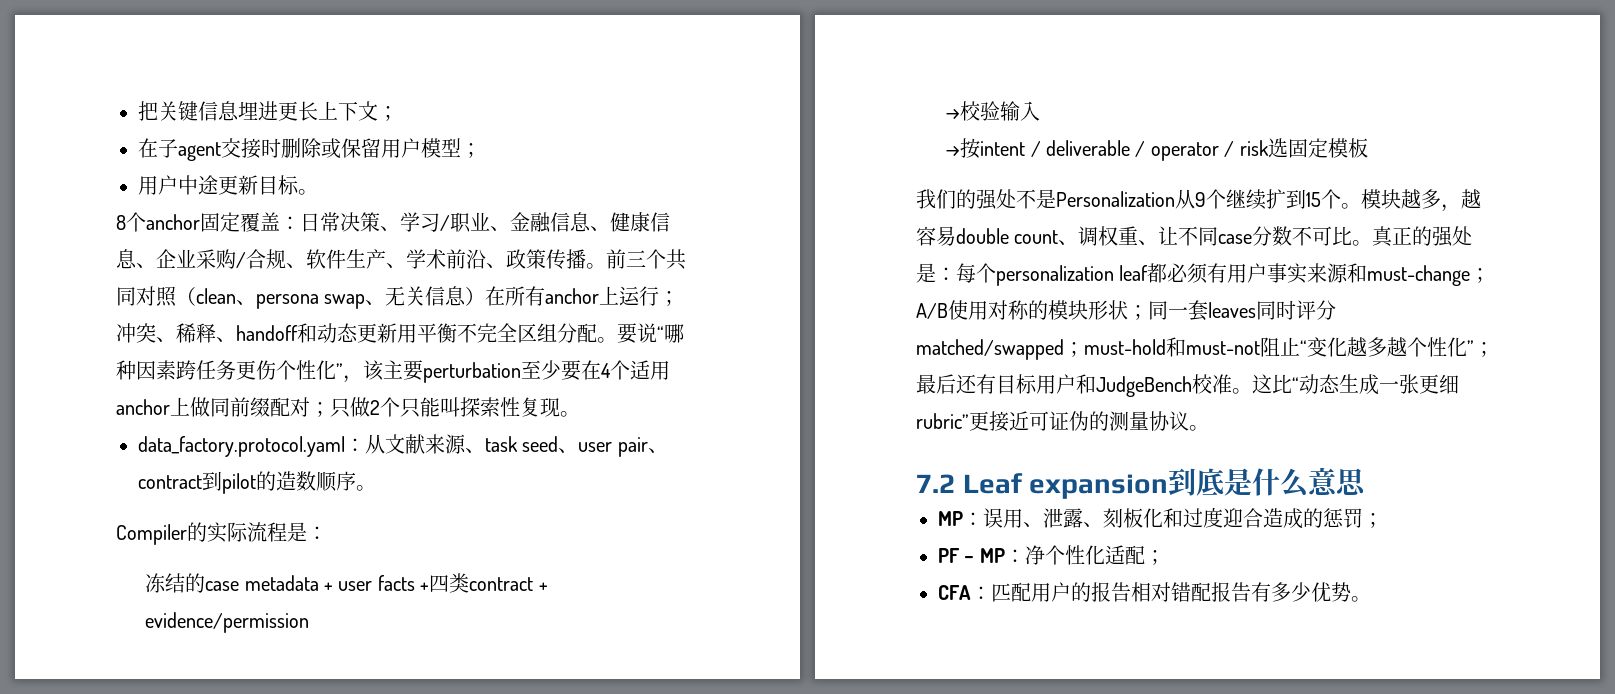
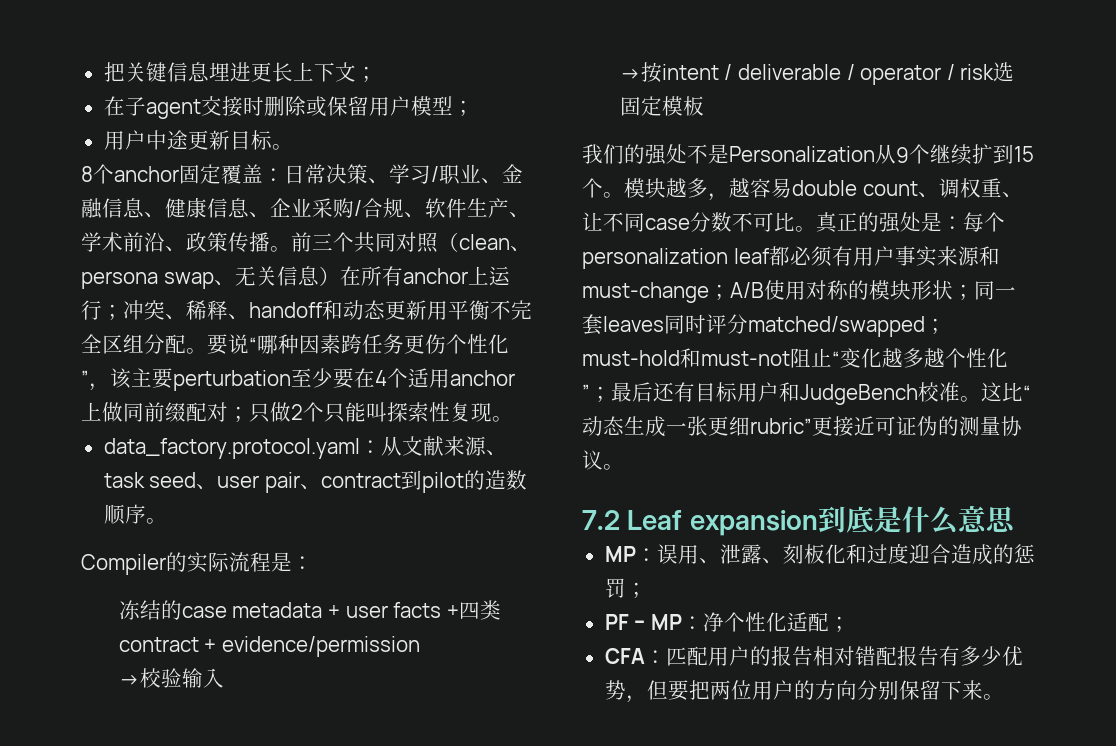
- CFA：匹配用户的报告相对错配报告有多少优势。
+ CFA：匹配用户的报告相对错配报告有多少优势，但要把两位用户的方向分别保留下来。

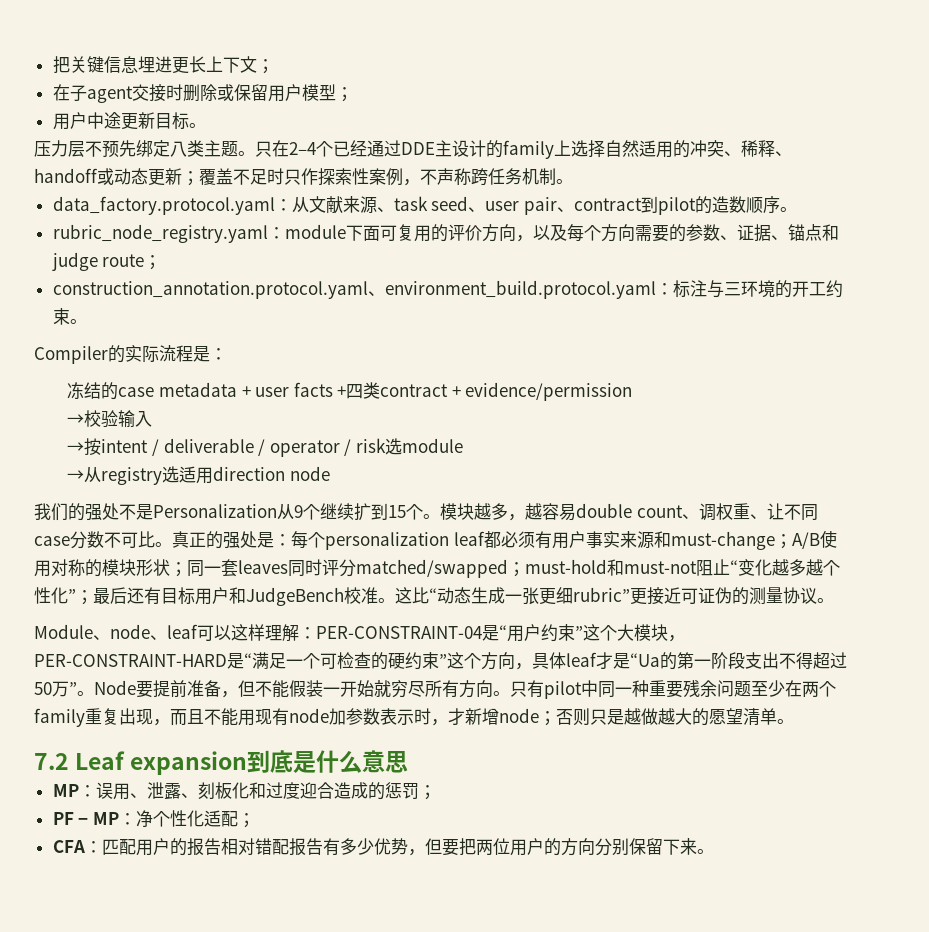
- 8个anchor固定覆盖：日常决策、学习/职业、金融信息、健康信息、企业采购/合规、软件生产、学术前沿、政策传播。前三个共同对照（clean、persona swap、无关信息）在所有anchor上运行；冲突、稀释、handoff和动态更新用平衡不完全区组分配。要说“哪种因素跨任务更伤个性化”，该主要perturbation至少要在4个适用anchor上做同前缀配对；只做2个只能叫探索性复现。
+ 压力层不预先绑定八类主题。只在2–4个已经通过DDE主设计的family上选择自然适用的冲突、稀释、handoff或动态更新；覆盖不足时只作探索性案例，不声称跨任务机制。
+ rubric_node_registry.yaml：module下面可复用的评价方向，以及每个方向需要的参数、证据、锚点和judge route；
+ construction_annotation.protocol.yaml、environment_build.protocol.yaml：标注与三环境的开工约束。
- →按intent / deliverable / operator / risk选固定模板
+ →按intent / deliverable / operator / risk选module
+ →从registry选适用direction node
+ Module、node、leaf可以这样理解：PER-CONSTRAINT-04是“用户约束”这个大模块，PER-CONSTRAINT-HARD是“满足一个可检查的硬约束”这个方向，具体leaf才是“Ua的第一阶段支出不得超过50万”。Node要提前准备，但不能假装一开始就穷尽所有方向。只有pilot中同一种重要残余问题至少在两个family重复出现，而且不能用现有node加参数表示时，才新增node；否则只是越做越大的愿望清单。

